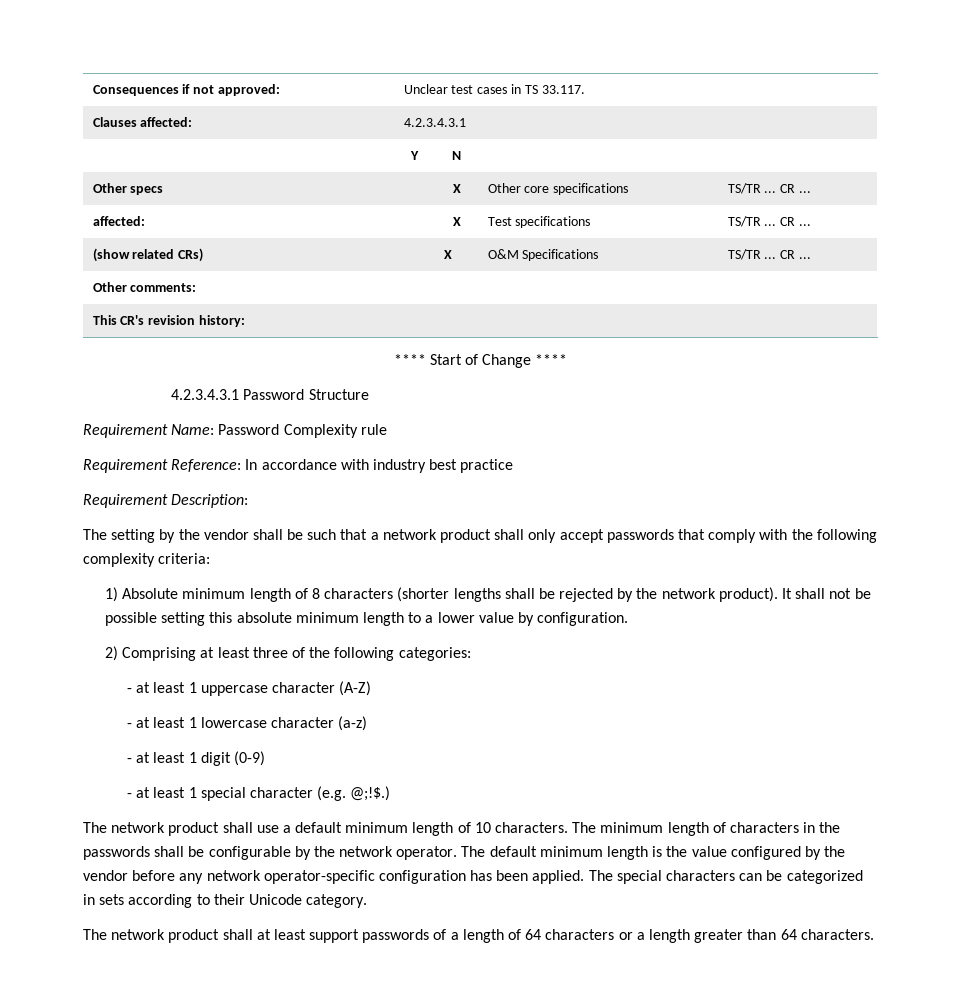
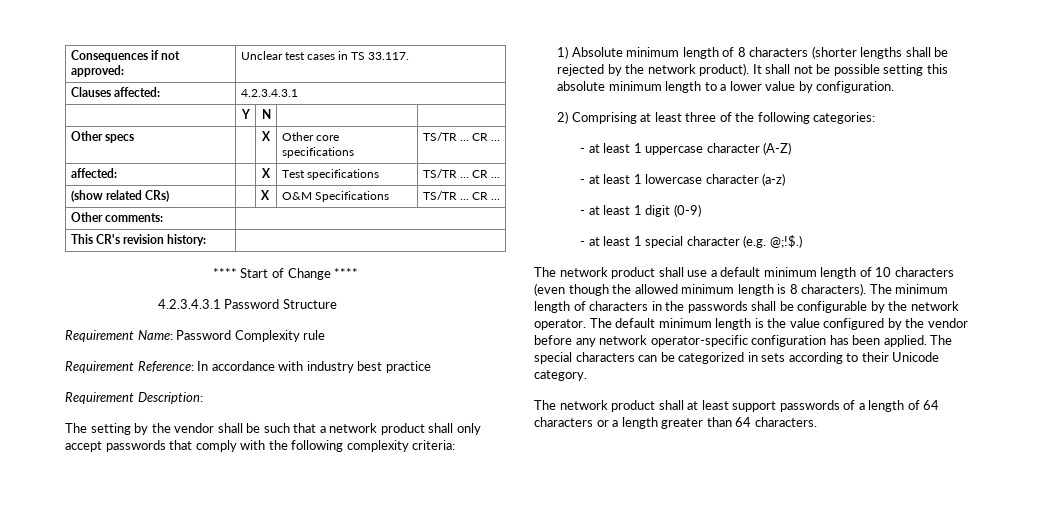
- The network product shall use a default minimum length of 10 characters.
+ The network product shall use a default minimum length of 10 characters (even though the allowed minimum length is 8 characters).

